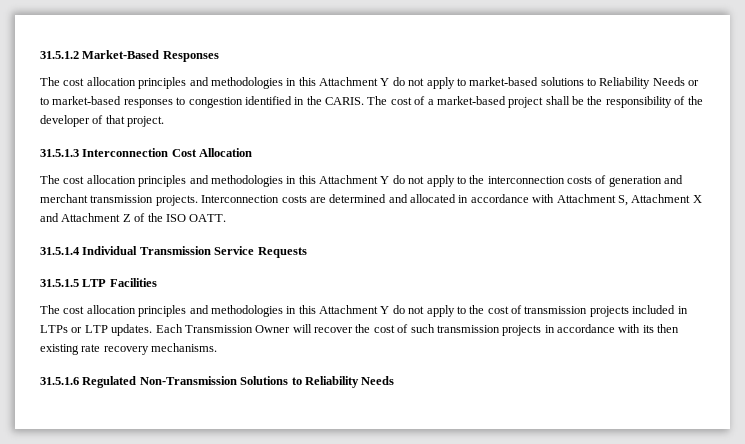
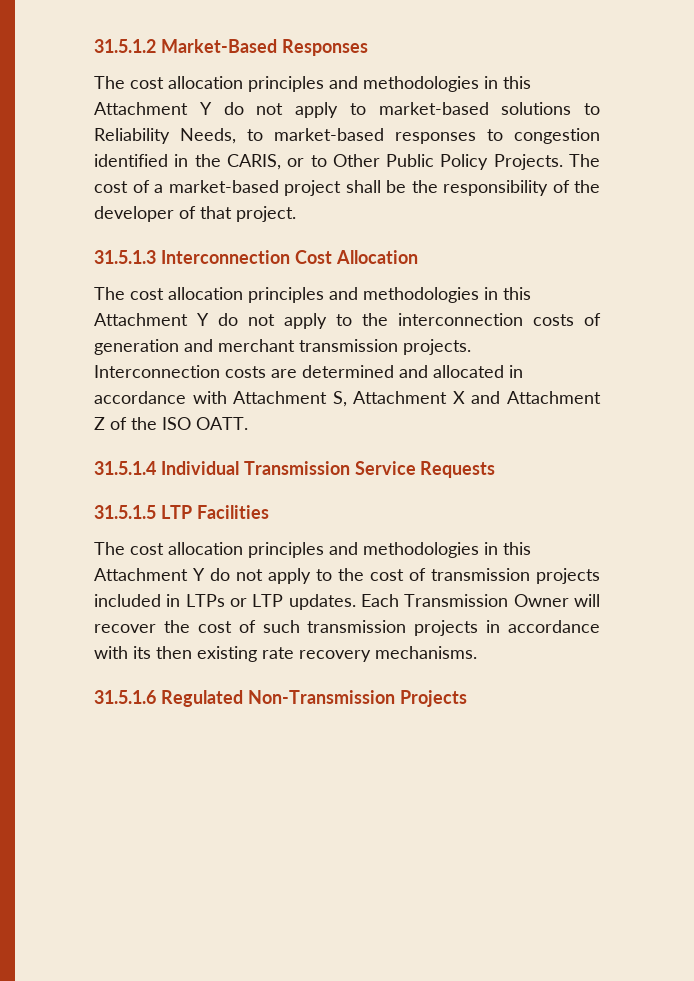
- The cost allocation principles and methodologies in this Attachment Y do not apply to market-based solutions to Reliability Needs or to market-based responses to congestion identified in the CARIS.
+ The cost allocation principles and methodologies in this Attachment Y do not apply to market-based solutions to Reliability Needs, to market-based responses to congestion identified in the CARIS, or to Other Public Policy Projects.
- 31.5.1.6 Regulated Non-Transmission Solutions to Reliability Needs
+ 31.5.1.6 Regulated Non-Transmission Projects

